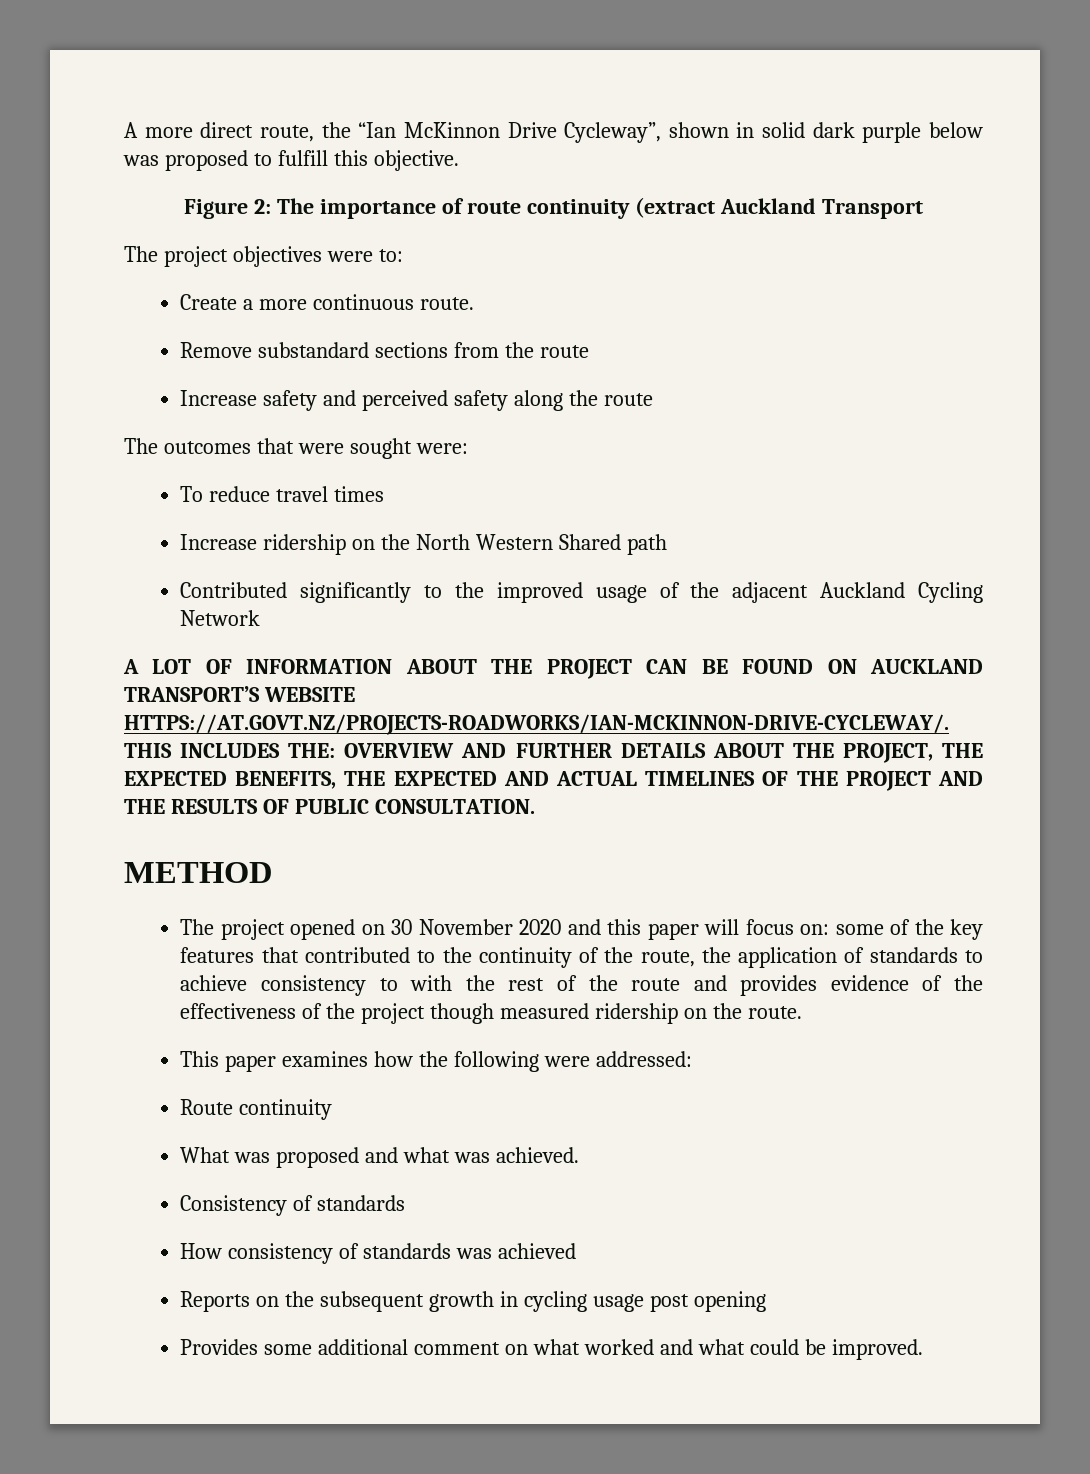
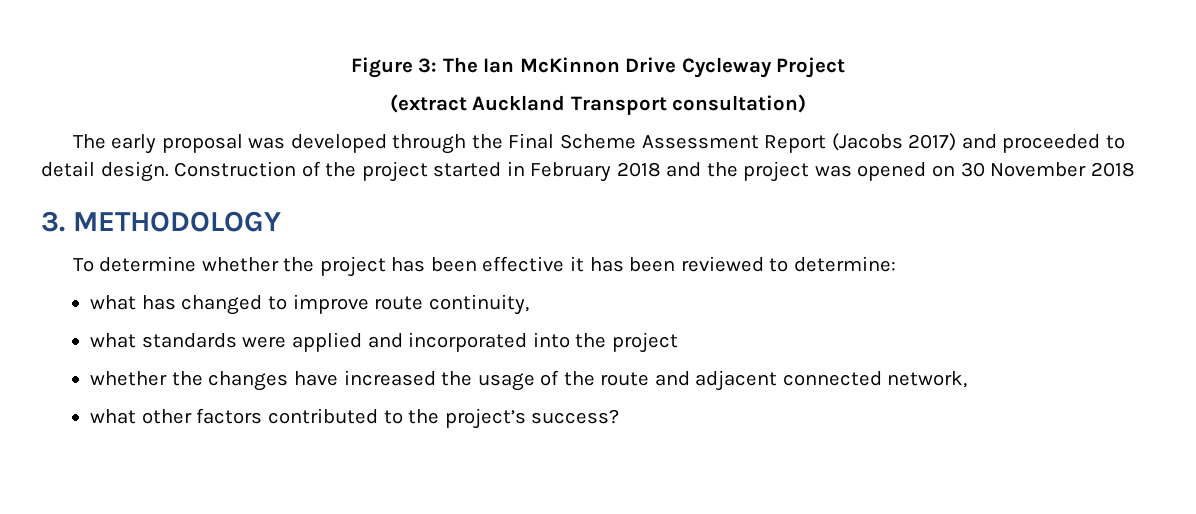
- A more direct route, the “Ian McKinnon Drive Cycleway”, shown in solid dark purple below was proposed to fulfill this objective.
- Figure 2: The importance of route continuity (extract Auckland Transport
- The project objectives were to:
- Create a more continuous route.
- Remove substandard sections from the route
- Increase safety and perceived safety along the route
- The outcomes that were sought were:
- To reduce travel times
- Increase ridership on the North Western Shared path
- Contributed significantly to the improved usage of the adjacent Auckland Cycling Network
- A LOT OF INFORMATION ABOUT THE PROJECT CAN BE FOUND ON AUCKLAND TRANSPORT’S WEBSITE HTTPS://AT.GOVT.NZ/PROJECTS-ROADWORKS/IAN-MCKINNON-DRIVE-CYCLEWAY/. THIS INCLUDES THE: OVERVIEW AND FURTHER DETAILS ABOUT THE PROJECT, THE EXPECTED BENEFITS, THE EXPECTED AND ACTUAL TIMELINES OF THE PROJECT AND THE RESULTS OF PUBLIC CONSULTATION.
- METHOD
- The project opened on 30 November 2020 and this paper will focus on: some of the key features that contributed to the continuity of the route, the application of standards to achieve consistency to with the rest of the route and provides evidence of the effectiveness of the project though measured ridership on the route.
- This paper examines how the following were addressed:
- Route continuity
- What was proposed and what was achieved.
- Consistency of standards
- How consistency of standards was achieved
- Reports on the subsequent growth in cycling usage post opening
- Provides some additional comment on what worked and what could be improved.
+ Figure 3: The Ian McKinnon Drive Cycleway Project
+ (extract Auckland Transport consultation)
+ The early proposal was developed through the Final Scheme Assessment Report (Jacobs 2017) and proceeded to detail design. Construction of the project started in February 2018 and the project was opened on 30 November 2018
+ 3. METHODOLOGY
+ To determine whether the project has been effective it has been reviewed to determine:
+ what has changed to improve route continuity,
+ what standards were applied and incorporated into the project
+ whether the changes have increased the usage of the route and adjacent connected network,
+ what other factors contributed to the project’s success?

